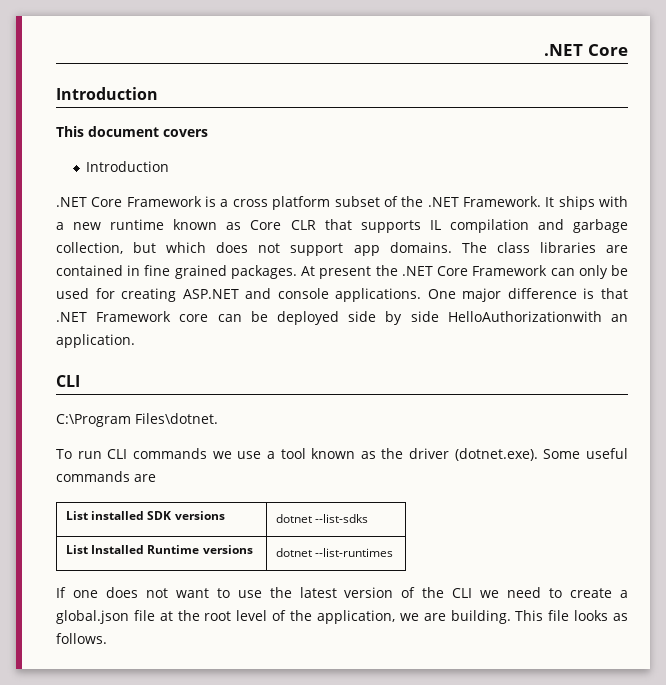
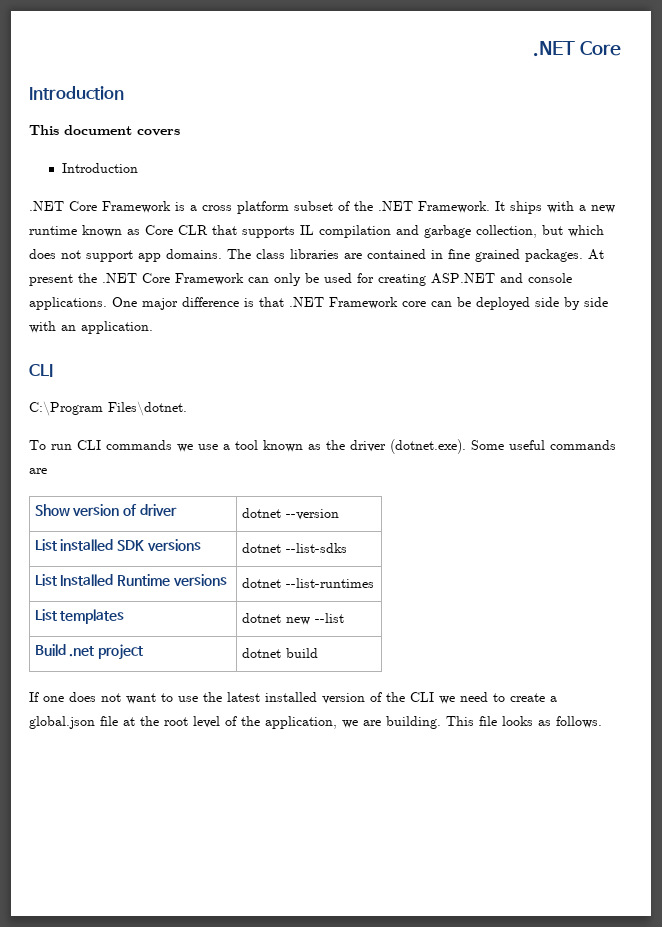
- One major difference is that .NET Framework core can be deployed side by side HelloAuthorizationwith an application.
+ One major difference is that .NET Framework core can be deployed side by side with an application.
+ Show version of driver | dotnet --version
+ List templates | dotnet new --list
+ Build .net project | dotnet build
- If one does not want to use the latest version of the CLI we need to create a global.json file at the root level of the application, we are building.
+ If one does not want to use the latest installed version of the CLI we need to create a global.json file at the root level of the application, we are building.

